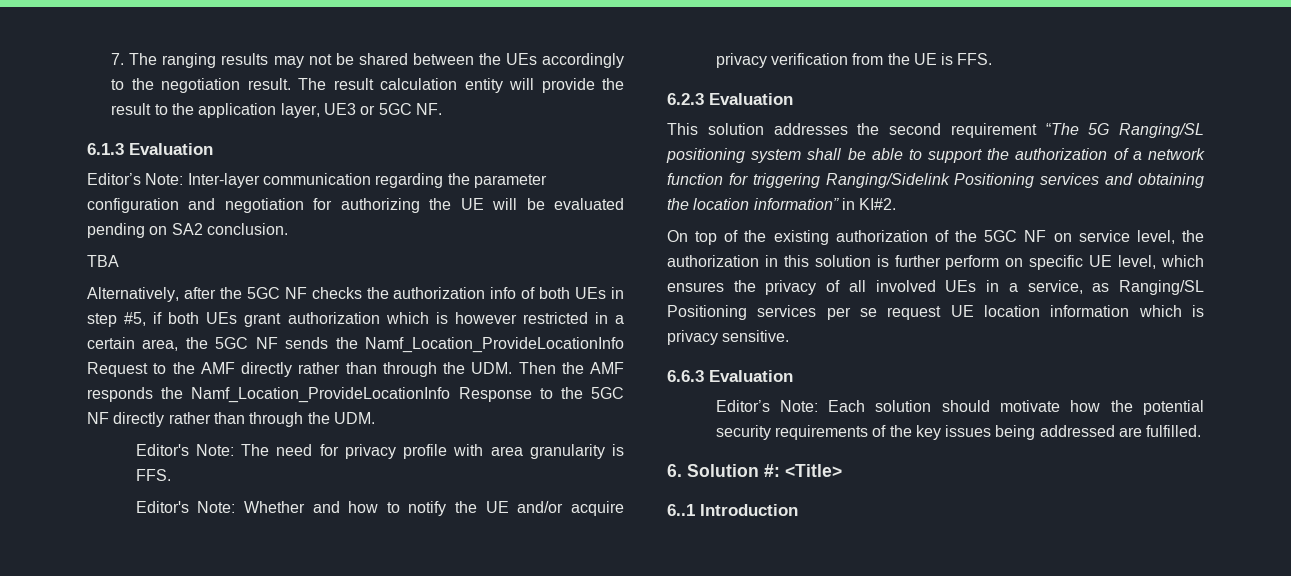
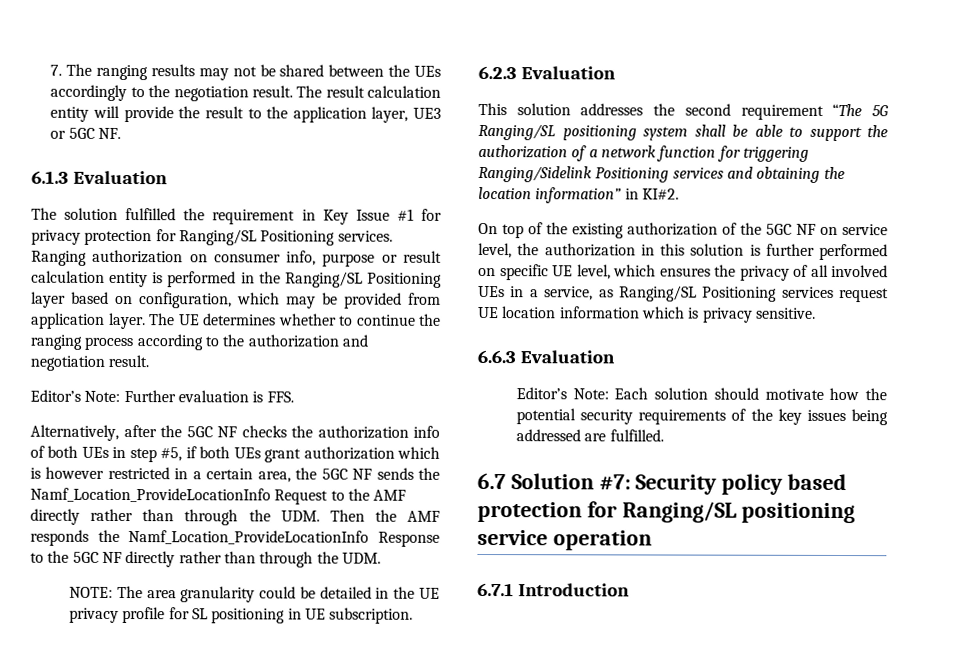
- Editor’s Note: Inter-layer communication regarding the parameter configuration and negotiation for authorizing the UE will be evaluated pending on SA2 conclusion.
- TBA
+ The solution fulfilled the requirement in Key Issue #1 for privacy protection for Ranging/SL Positioning services. Ranging authorization on consumer info, purpose or result calculation entity is performed in the Ranging/SL Positioning layer based on configuration, which may be provided from application layer. The UE determines whether to continue the ranging process according to the authorization and negotiation result.
+ Editor’s Note: Further evaluation is FFS.
- Editor's Note: The need for privacy profile with area granularity is FFS.
- Editor's Note: Whether and how to notify the UE and/or acquire privacy verification from the UE is FFS.
+ NOTE: The area granularity could be detailed in the UE privacy profile for SL positioning in UE subscription.
- On top of the existing authorization of the 5GC NF on service level, the authorization in this solution is further perform on specific UE level, which ensures the privacy of all involved UEs in a service, as Ranging/SL Positioning services per se request UE location information which is privacy sensitive.
+ On top of the existing authorization of the 5GC NF on service level, the authorization in this solution is further performed on specific UE level, which ensures the privacy of all involved UEs in a service, as Ranging/SL Positioning services request UE location information which is privacy sensitive.
- 6. Solution #: <Title>
- 6..1 Introduction
+ 6.7 Solution #7: Security policy based protection for Ranging/SL positioning service operation
+ 6.7.1 Introduction

